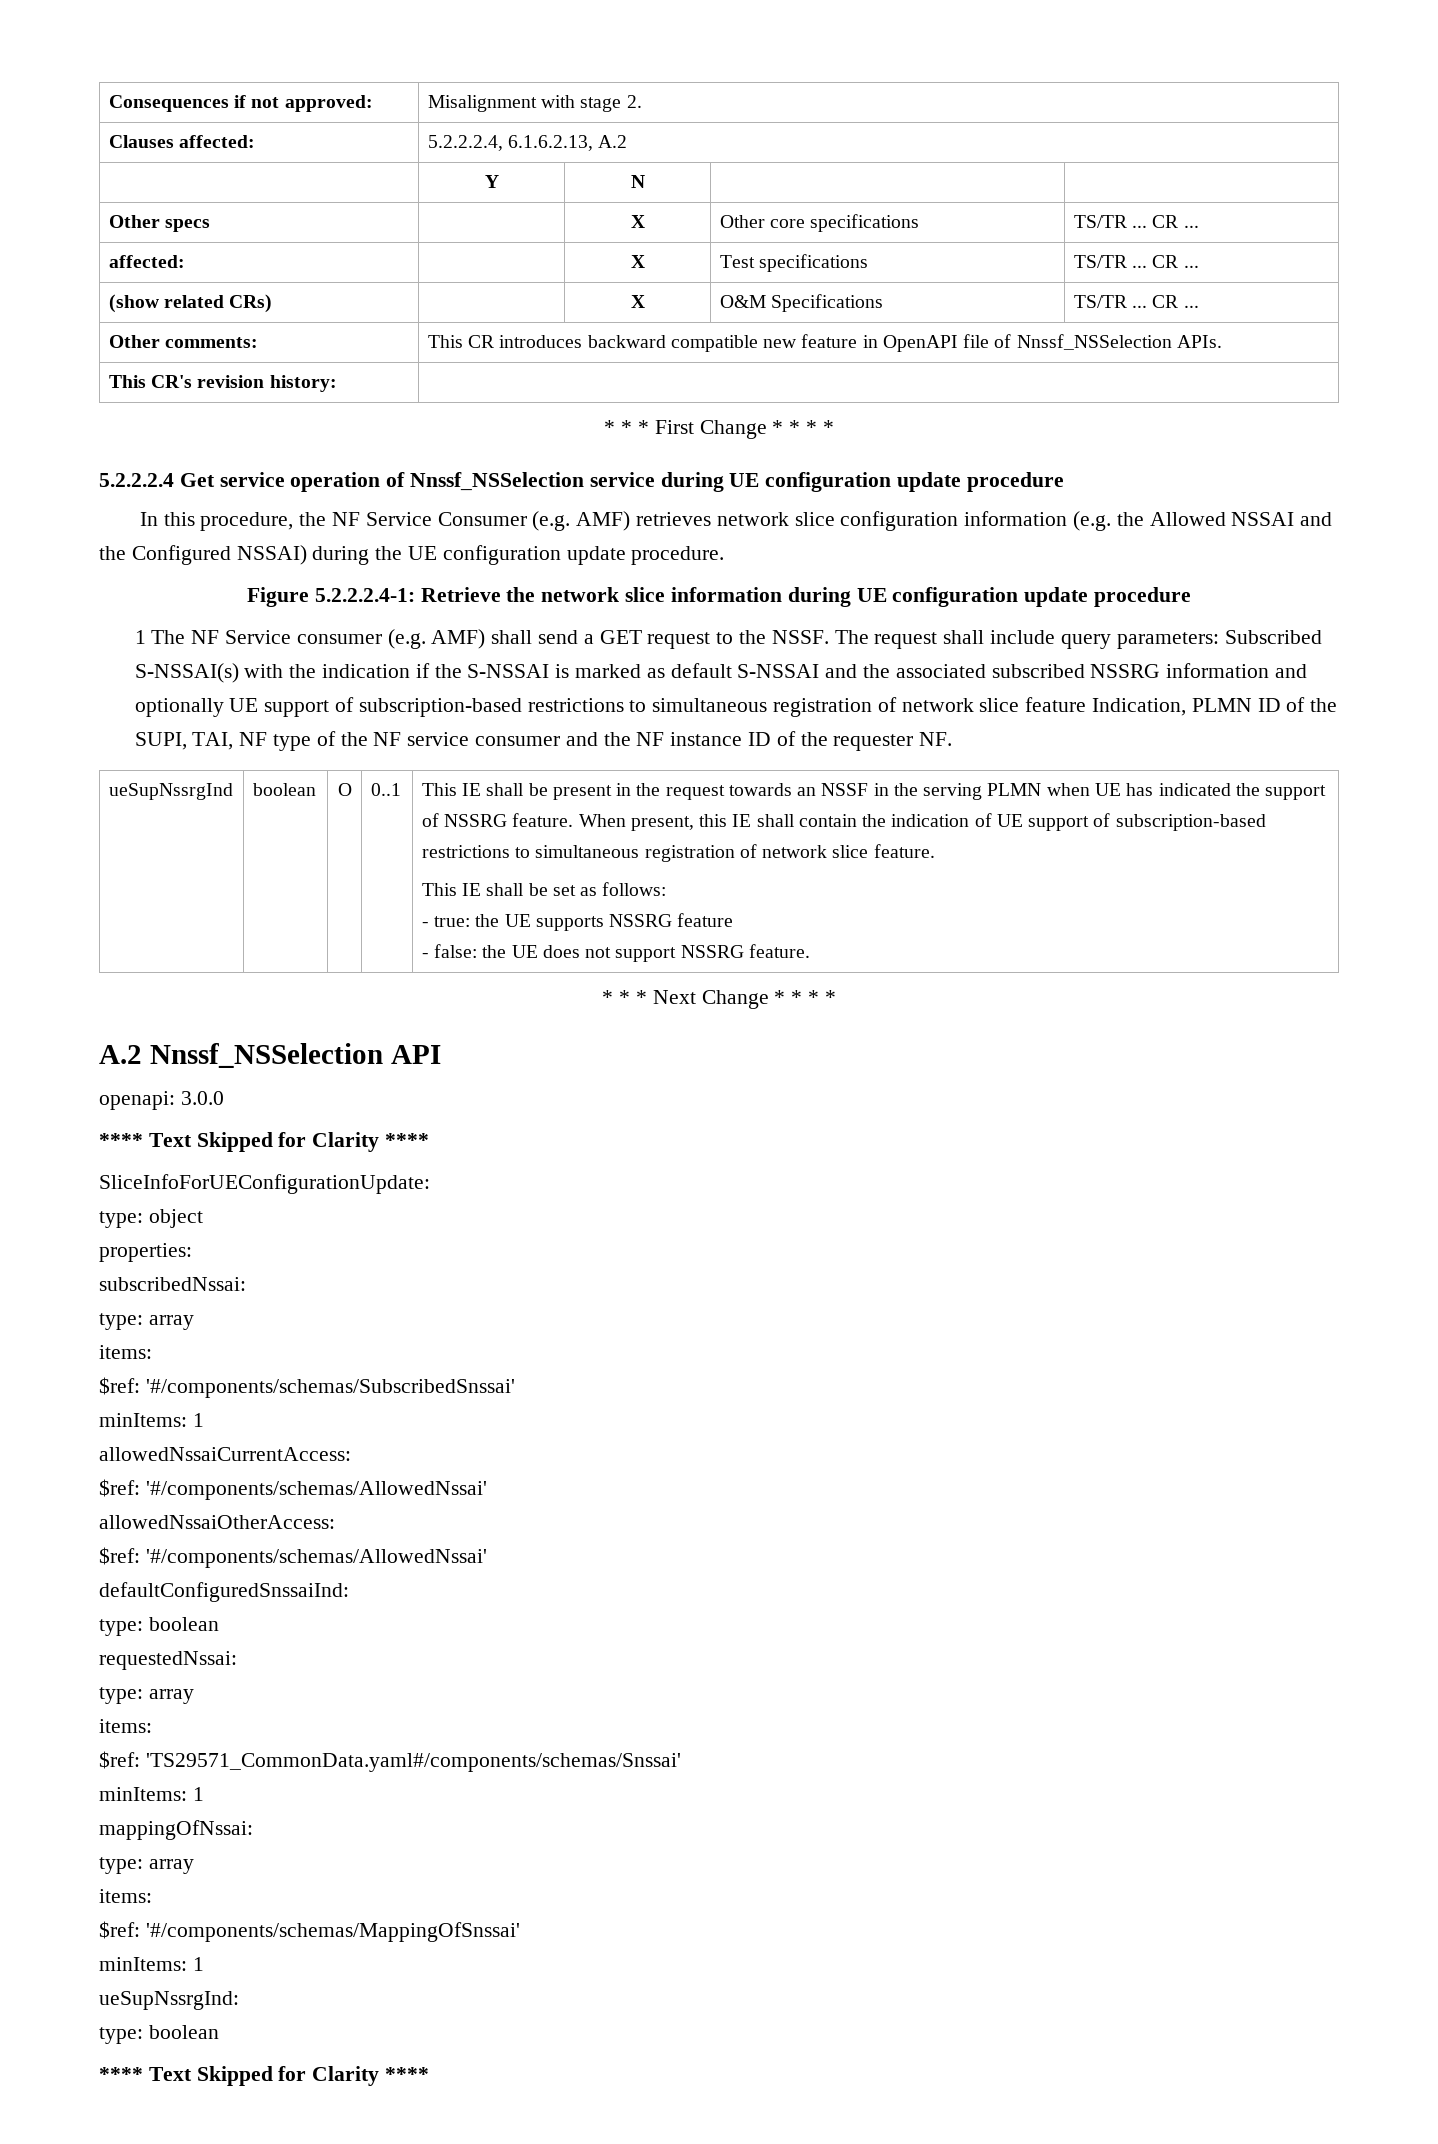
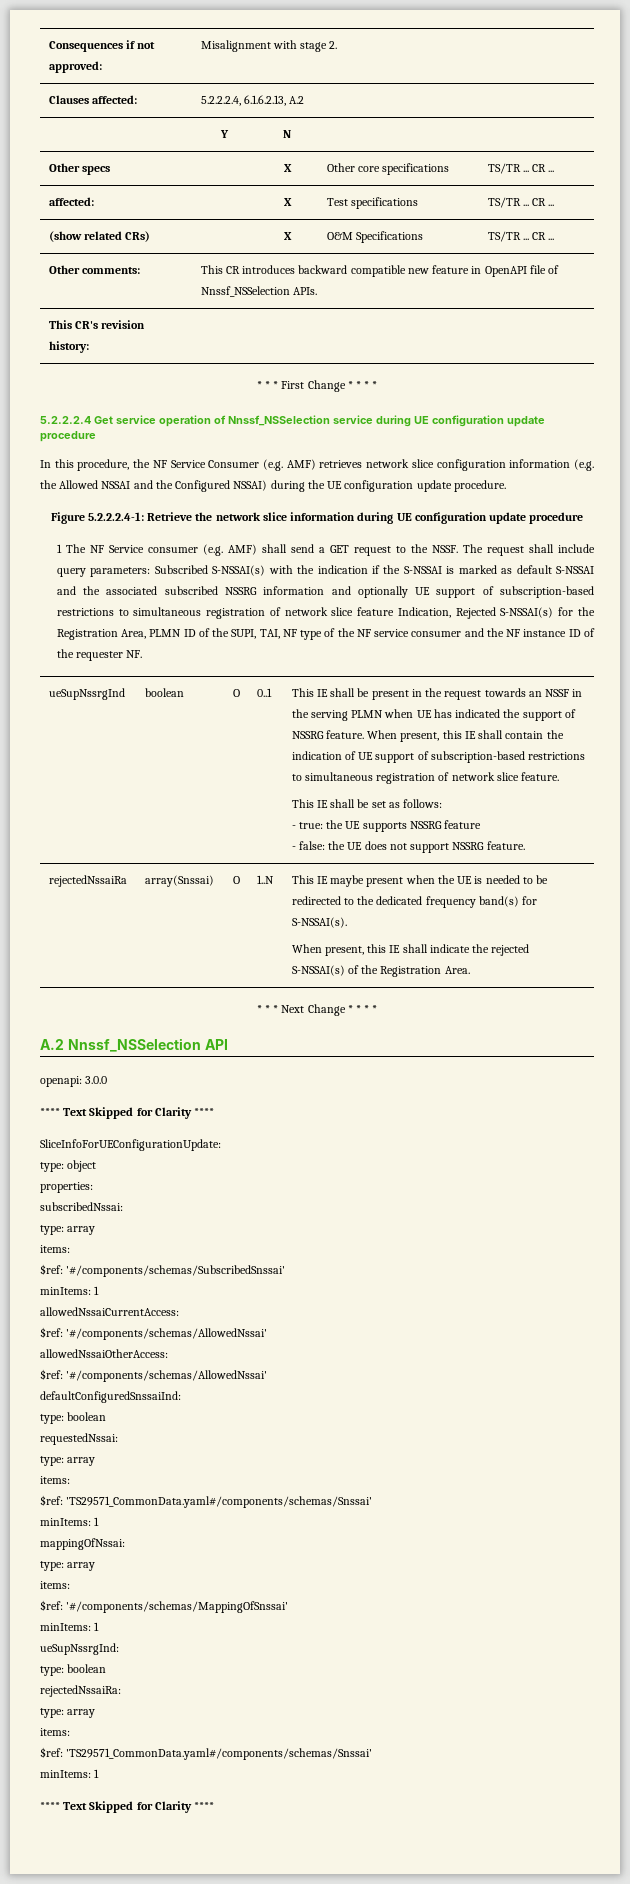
- Subscribed S-NSSAI(s) with the indication if the S-NSSAI is marked as default S-NSSAI and the associated subscribed NSSRG information and optionally UE support of subscription-based restrictions to simultaneous registration of network slice feature Indication, PLMN ID of the SUPI, TAI, NF type of the NF service consumer and the NF instance ID of the requester NF.
+ Subscribed S-NSSAI(s) with the indication if the S-NSSAI is marked as default S-NSSAI and the associated subscribed NSSRG information and optionally UE support of subscription-based restrictions to simultaneous registration of network slice feature Indication, Rejected S-NSSAI(s) for the Registration Area, PLMN ID of the SUPI, TAI, NF type of the NF service consumer and the NF instance ID of the requester NF.
+ rejectedNssaiRa | array(Snssai) | O | 1..N | This IE maybe present when the UE is needed to be redirected to the dedicated frequency band(s) for S-NSSAI(s).
+ When present, this IE shall indicate the rejected S-NSSAI(s) of the Registration Area.
+ rejectedNssaiRa:
+ type: array
+ items:
+ $ref: 'TS29571_CommonData.yaml#/components/schemas/Snssai'
+ minItems: 1

